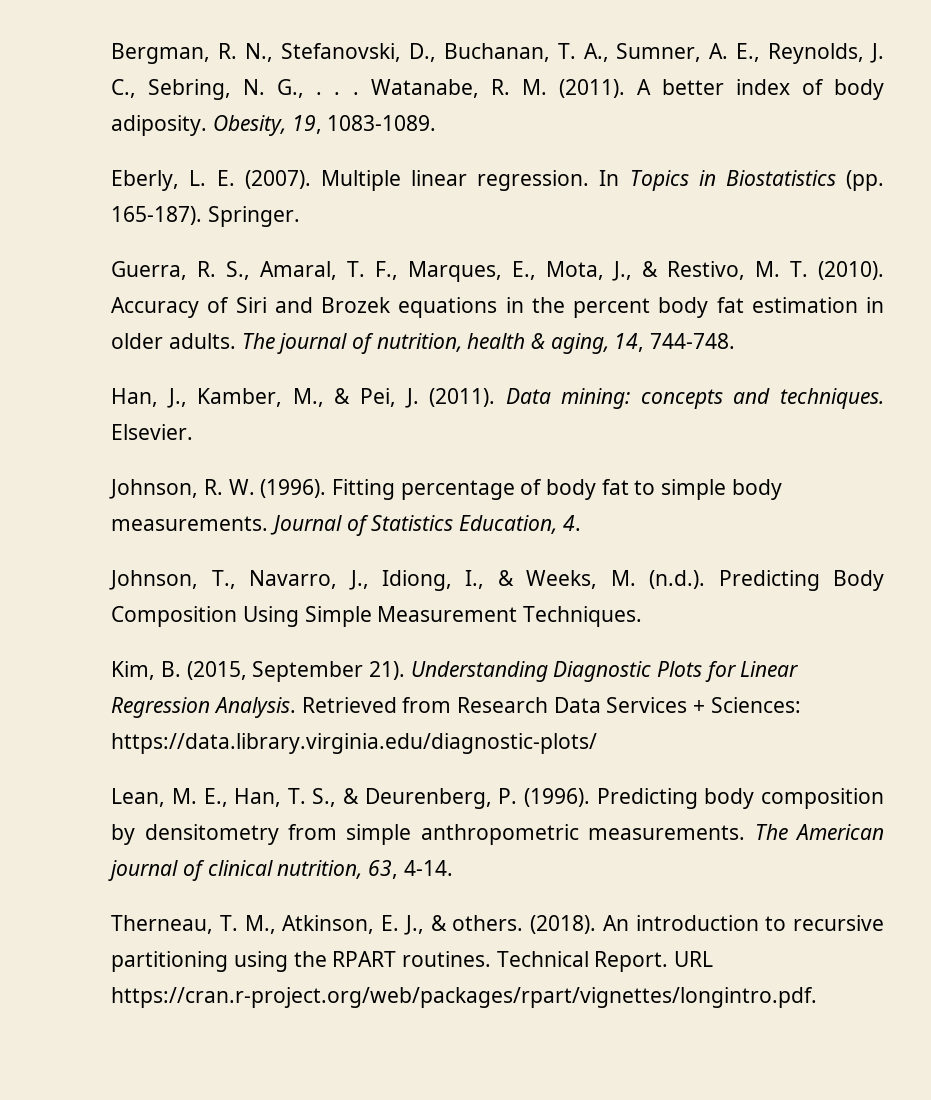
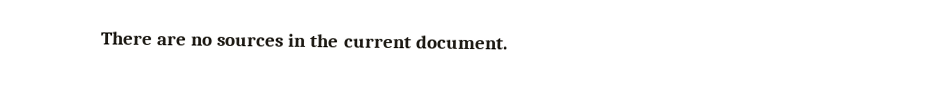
- Bergman, R. N., Stefanovski, D., Buchanan, T. A., Sumner, A. E., Reynolds, J. C., Sebring, N. G., . . . Watanabe, R. M. (2011). A better index of body adiposity. Obesity, 19, 1083-1089.
- Eberly, L. E. (2007). Multiple linear regression. In Topics in Biostatistics (pp. 165-187). Springer.
- Guerra, R. S., Amaral, T. F., Marques, E., Mota, J., & Restivo, M. T. (2010). Accuracy of Siri and Brozek equations in the percent body fat estimation in older adults. The journal of nutrition, health & aging, 14, 744-748.
- Han, J., Kamber, M., & Pei, J. (2011). Data mining: concepts and techniques. Elsevier.
- Johnson, R. W. (1996). Fitting percentage of body fat to simple body measurements. Journal of Statistics Education, 4.
- Johnson, T., Navarro, J., Idiong, I., & Weeks, M. (n.d.). Predicting Body Composition Using Simple Measurement Techniques.
- Kim, B. (2015, September 21). Understanding Diagnostic Plots for Linear Regression Analysis. Retrieved from Research Data Services + Sciences: https://data.library.virginia.edu/diagnostic-plots/
- Lean, M. E., Han, T. S., & Deurenberg, P. (1996). Predicting body composition by densitometry from simple anthropometric measurements. The American journal of clinical nutrition, 63, 4-14.
- Therneau, T. M., Atkinson, E. J., & others. (2018). An introduction to recursive partitioning using the RPART routines. Technical Report. URL https://cran.r-project.org/web/packages/rpart/vignettes/longintro.pdf.
+ There are no sources in the current document.

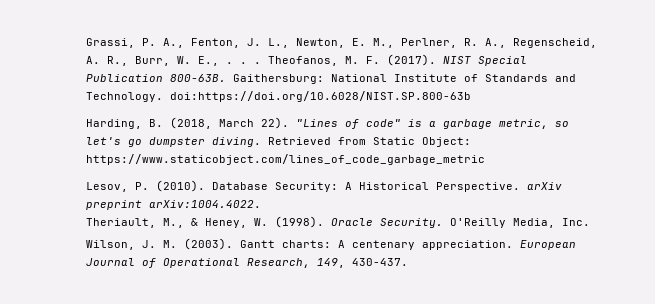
- There are no sources in the current document.
+ Grassi, P. A., Fenton, J. L., Newton, E. M., Perlner, R. A., Regenscheid, A. R., Burr, W. E., . . . Theofanos, M. F. (2017). NIST Special Publication 800-63B. Gaithersburg: National Institute of Standards and Technology. doi:https://doi.org/10.6028/NIST.SP.800-63b
+ Harding, B. (2018, March 22). "Lines of code" is a garbage metric, so let's go dumpster diving. Retrieved from Static Object: https://www.staticobject.com/lines_of_code_garbage_metric
+ Lesov, P. (2010). Database Security: A Historical Perspective. arXiv preprint arXiv:1004.4022.
+ Theriault, M., & Heney, W. (1998). Oracle Security. O'Reilly Media, Inc.
+ Wilson, J. M. (2003). Gantt charts: A centenary appreciation. European Journal of Operational Research, 149, 430-437.

